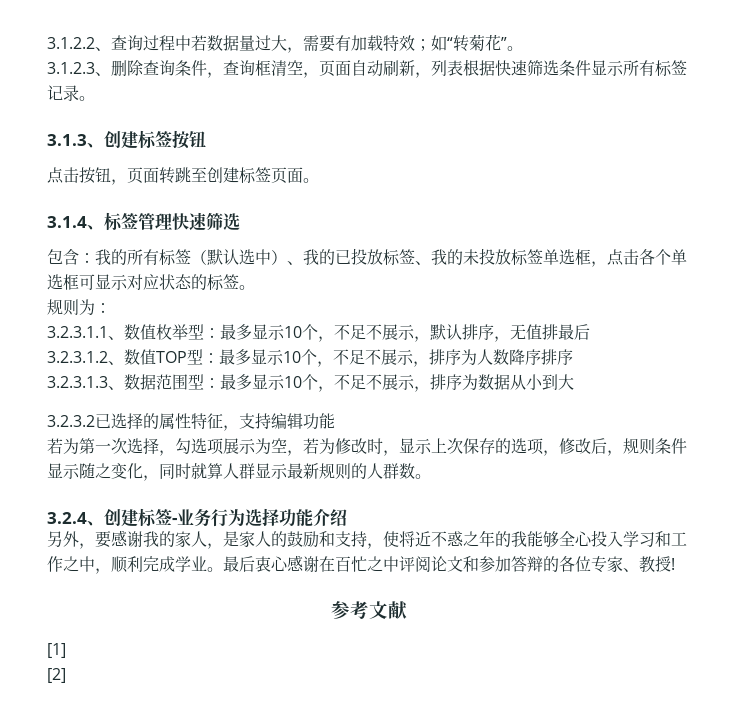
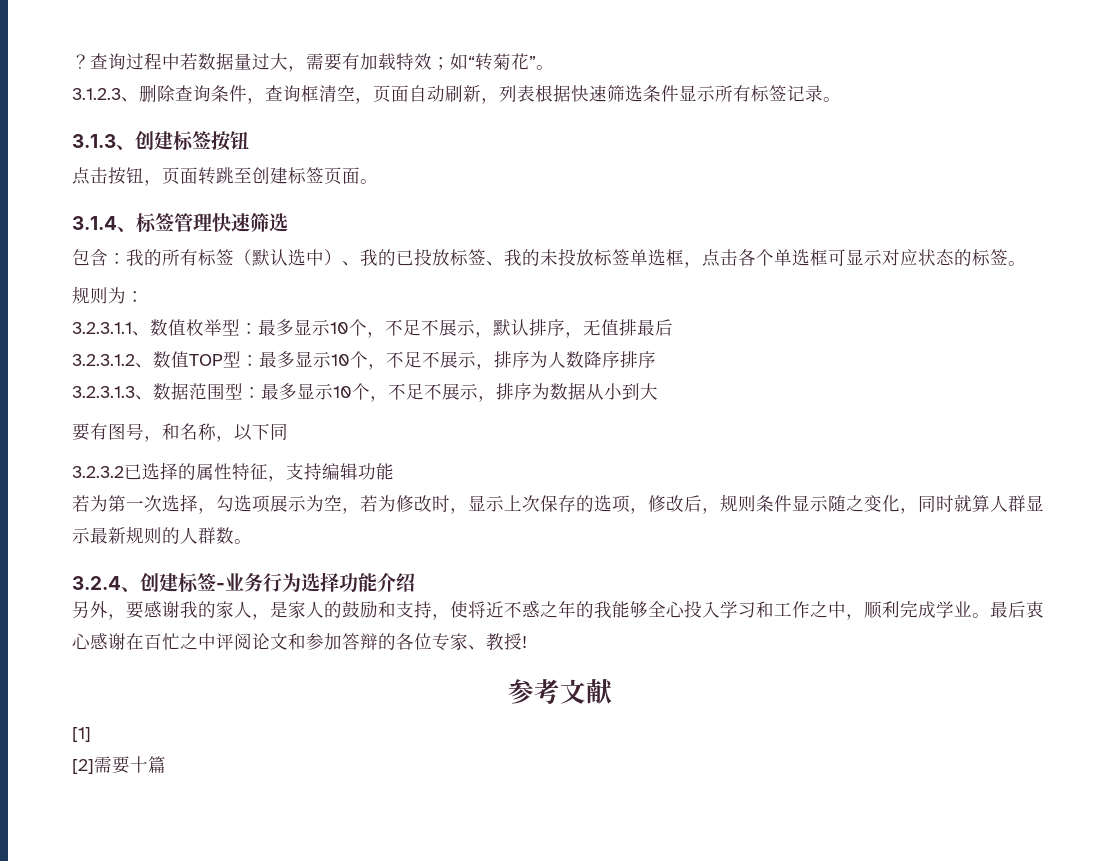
- 3.1.2.2、查询过程中若数据量过大，需要有加载特效；如“转菊花”。
+ ？查询过程中若数据量过大，需要有加载特效；如“转菊花”。
+ 要有图号，和名称，以下同
- [2]
+ [2]需要十篇

